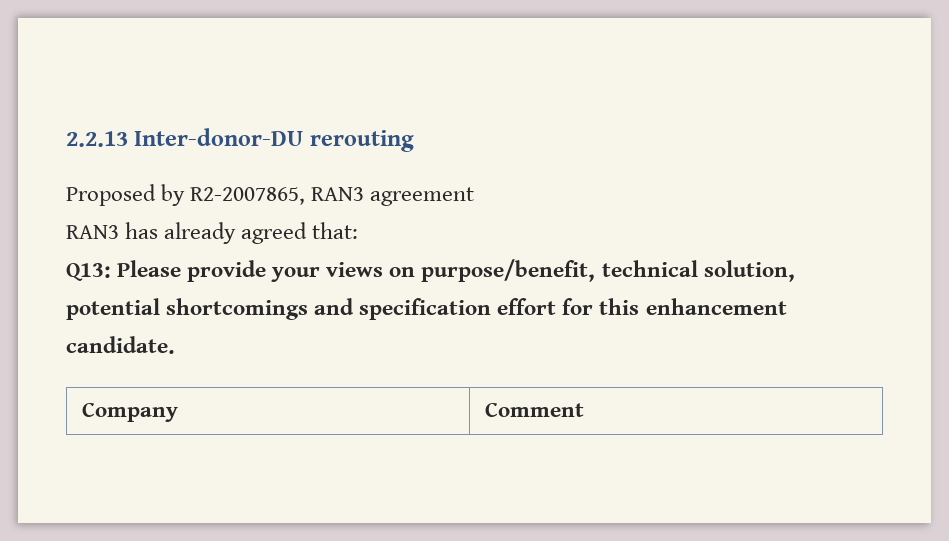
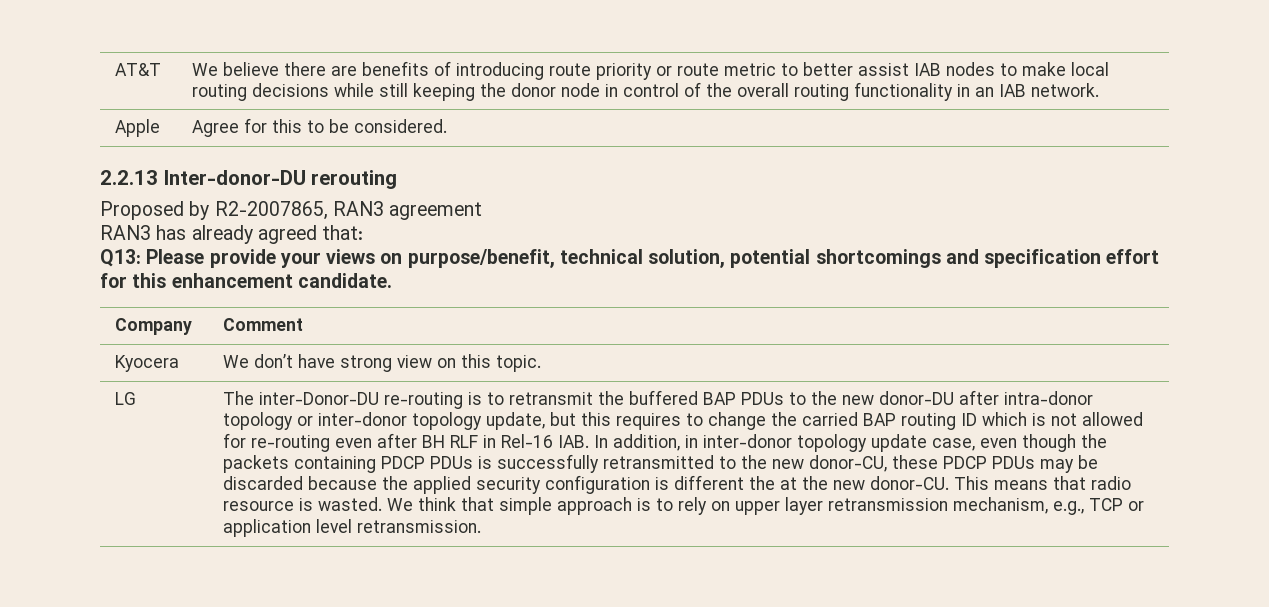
+ AT&T | We believe there are benefits of introducing route priority or route metric to better assist IAB nodes to make local routing decisions while still keeping the donor node in control of the overall routing functionality in an IAB network.
+ Apple | Agree for this to be considered.
+ Kyocera | We don’t have strong view on this topic.
+ LG | The inter-Donor-DU re-routing is to retransmit the buffered BAP PDUs to the new donor-DU after intra-donor topology or inter-donor topology update, but this requires to change the carried BAP routing ID which is not allowed for re-routing even after BH RLF in Rel-16 IAB. In addition, in inter-donor topology update case, even though the packets containing PDCP PDUs is successfully retransmitted to the new donor-CU, these PDCP PDUs may be discarded because the applied security configuration is different the at the new donor-CU. This means that radio resource is wasted. We think that simple approach is to rely on upper layer retransmission mechanism, e.g., TCP or application level retransmission.

